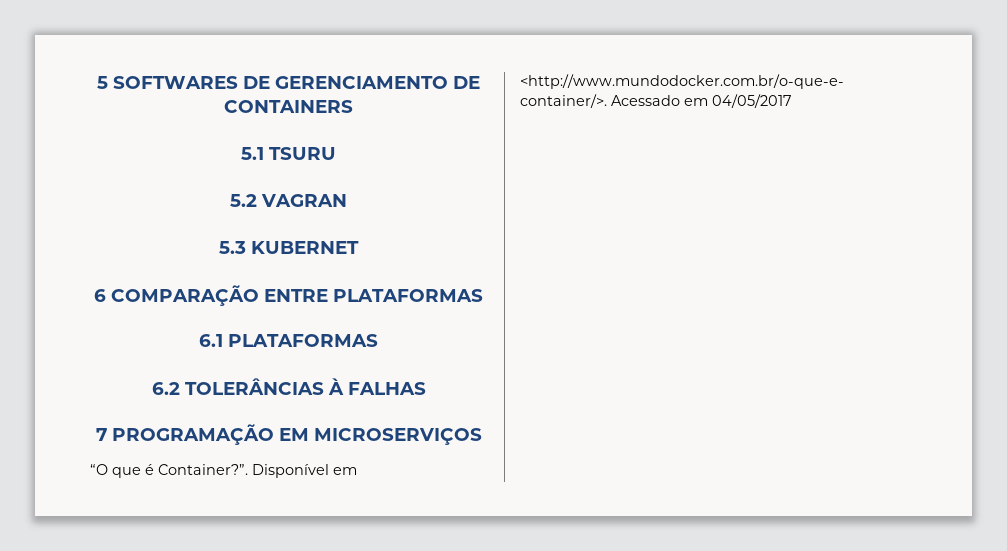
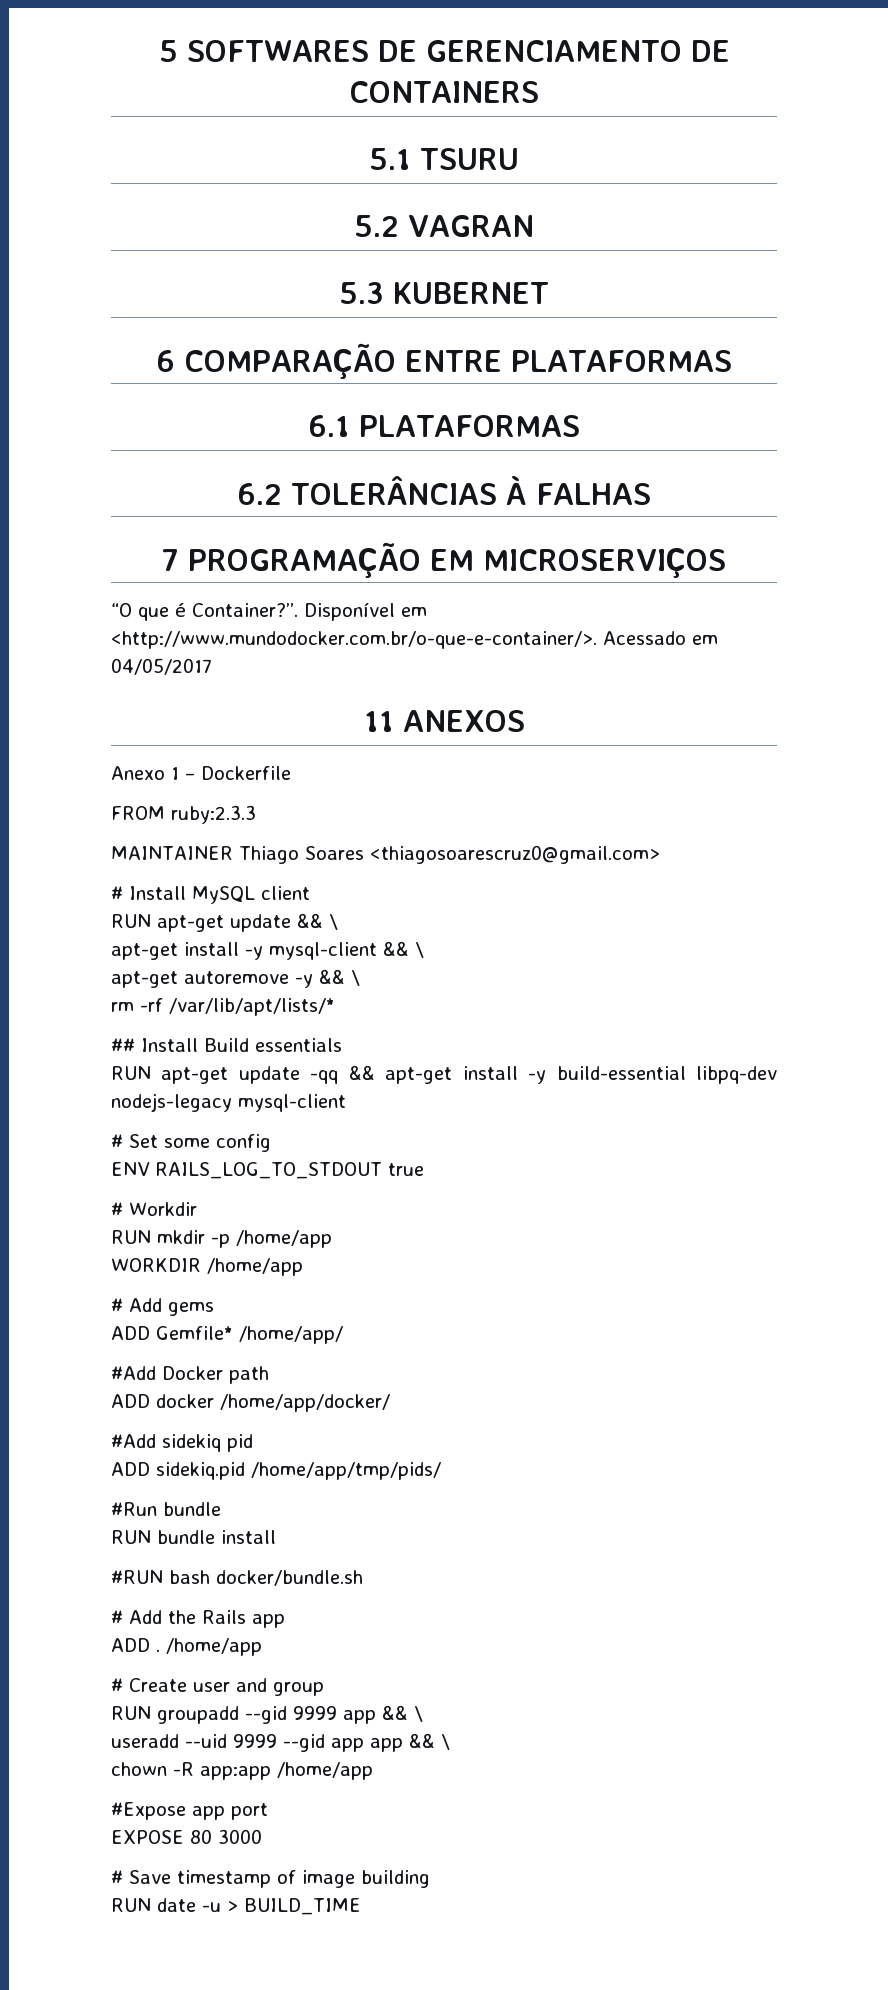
+ 11 ANEXOS
+ Anexo 1 – Dockerfile
+ FROM ruby:2.3.3
+ MAINTAINER Thiago Soares <thiagosoarescruz0@gmail.com>
+ # Install MySQL client
+ RUN apt-get update && \
+ apt-get install -y mysql-client && \
+ apt-get autoremove -y && \
+ rm -rf /var/lib/apt/lists/*
+ ## Install Build essentials
+ RUN apt-get update -qq && apt-get install -y build-essential libpq-dev nodejs-legacy mysql-client
+ # Set some config
+ ENV RAILS_LOG_TO_STDOUT true
+ # Workdir
+ RUN mkdir -p /home/app
+ WORKDIR /home/app
+ # Add gems
+ ADD Gemfile* /home/app/
+ #Add Docker path
+ ADD docker /home/app/docker/
+ #Add sidekiq pid
+ ADD sidekiq.pid /home/app/tmp/pids/
+ #Run bundle
+ RUN bundle install
+ #RUN bash docker/bundle.sh
+ # Add the Rails app
+ ADD . /home/app
+ # Create user and group
+ RUN groupadd --gid 9999 app && \
+ useradd --uid 9999 --gid app app && \
+ chown -R app:app /home/app
+ #Expose app port
+ EXPOSE 80 3000
+ # Save timestamp of image building
+ RUN date -u > BUILD_TIME

